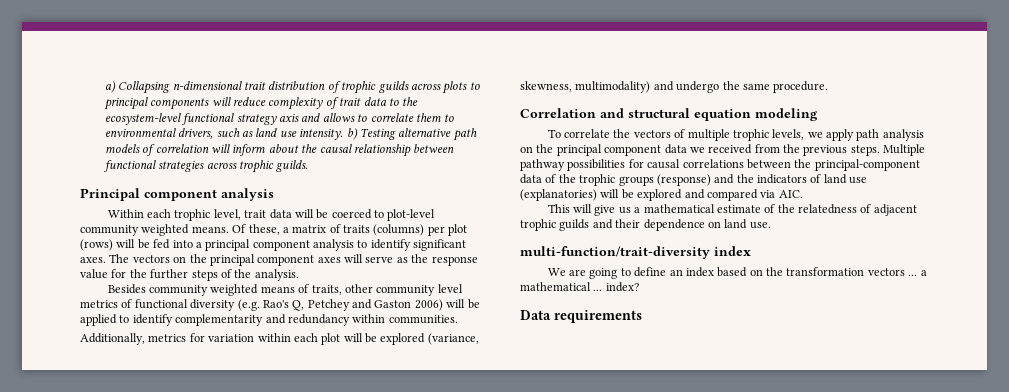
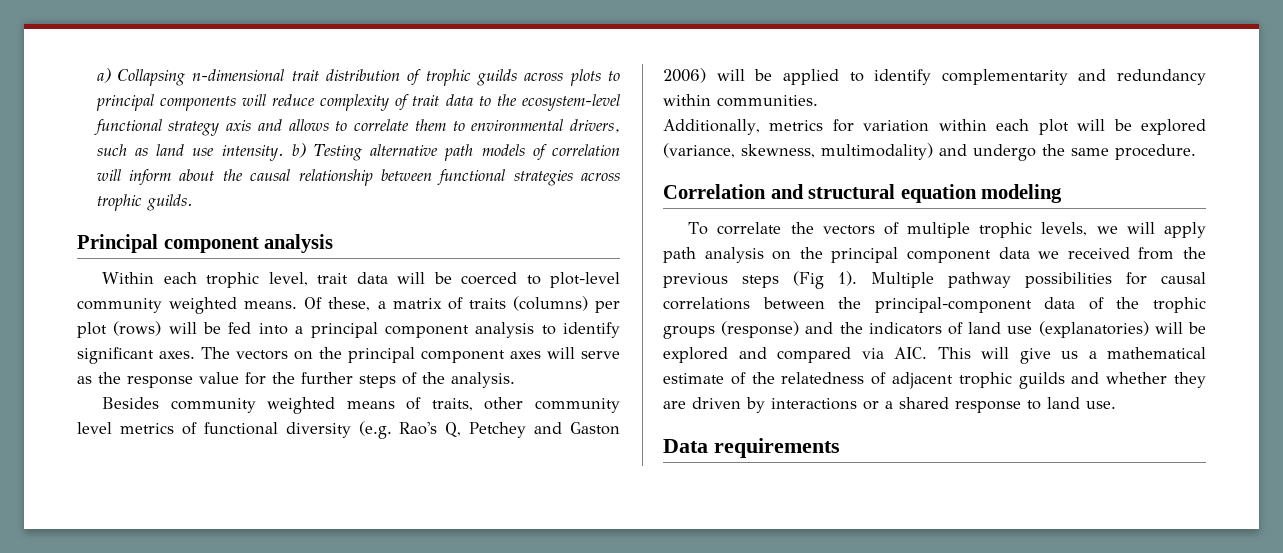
- To correlate the vectors of multiple trophic levels, we apply path analysis on the principal component data we received from the previous steps.
+ To correlate the vectors of multiple trophic levels, we will apply path analysis on the principal component data we received from the previous steps (Fig 1).
- Multiple pathway possibilities for causal correlations between the principal-component data of the trophic groups (response) and the indicators of land use (explanatories) will be explored and compared via AIC.
- This will give us a mathematical estimate of the relatedness of adjacent trophic guilds and their dependence on land use.
- multi-function/trait-diversity index
- We are going to define an index based on the transformation vectors ... a mathematical ... index?
+ Multiple pathway possibilities for causal correlations between the principal-component data of the trophic groups (response) and the indicators of land use (explanatories) will be explored and compared via AIC. This will give us a mathematical estimate of the relatedness of adjacent trophic guilds and whether they are driven by interactions or a shared response to land use.

